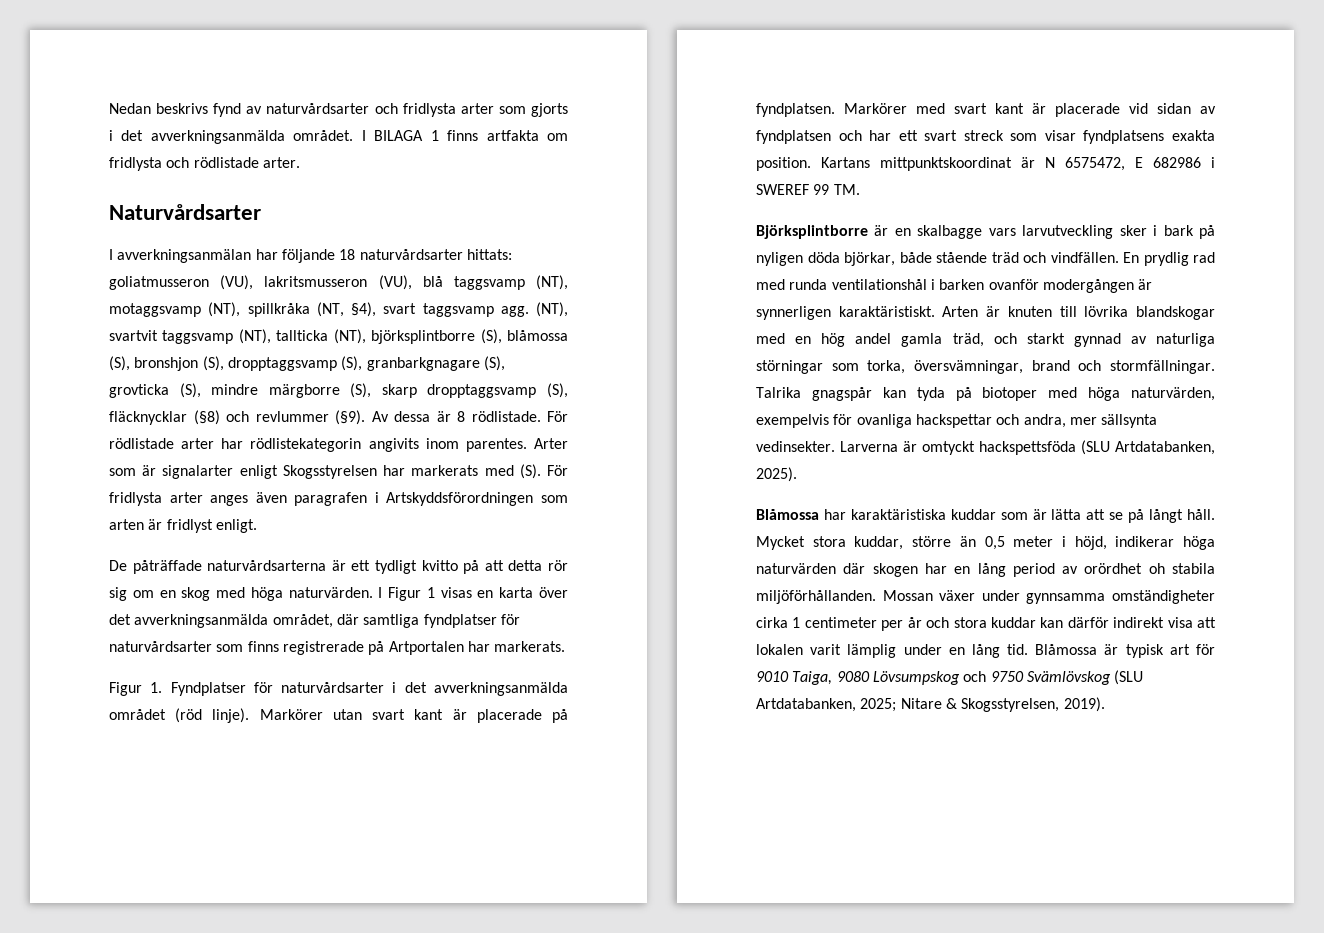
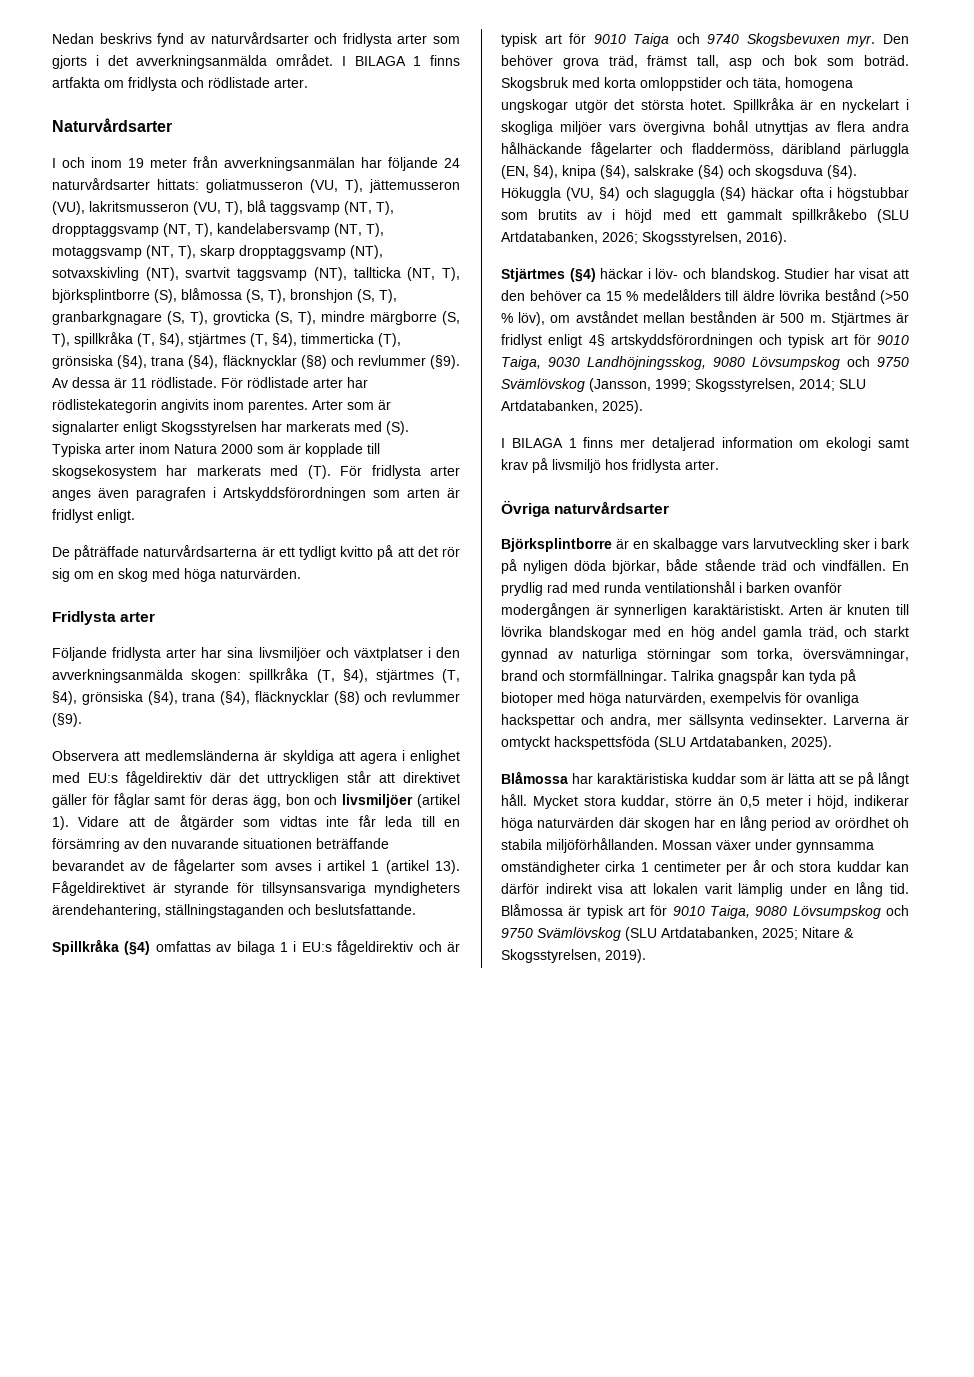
- I avverkningsanmälan har följande 18 naturvårdsarter hittats: goliatmusseron (VU), lakritsmusseron (VU), blå taggsvamp (NT), motaggsvamp (NT), spillkråka (NT, §4), svart taggsvamp agg. (NT), svartvit taggsvamp (NT), tallticka (NT), björksplintborre (S), blåmossa (S), bronshjon (S), dropptaggsvamp (S), granbarkgnagare (S), grovticka (S), mindre märgborre (S), skarp dropptaggsvamp (S), fläcknycklar (§8) och revlummer (§9).
+ I och inom 19 meter från avverkningsanmälan har följande 24 naturvårdsarter hittats: goliatmusseron (VU, T), jättemusseron (VU), lakritsmusseron (VU, T), blå taggsvamp (NT, T), dropptaggsvamp (NT, T), kandelabersvamp (NT, T), motaggsvamp (NT, T), skarp dropptaggsvamp (NT), sotvaxskivling (NT), svartvit taggsvamp (NT), tallticka (NT, T), björksplintborre (S), blåmossa (S, T), bronshjon (S, T), granbarkgnagare (S, T), grovticka (S, T), mindre märgborre (S, T), spillkråka (T, §4), stjärtmes (T, §4), timmerticka (T), grönsiska (§4), trana (§4), fläcknycklar (§8) och revlummer (§9).
- Av dessa är 8 rödlistade.
+ Av dessa är 11 rödlistade.
- Arter som är signalarter enligt Skogsstyrelsen har markerats med (S). För fridlysta arter anges även paragrafen i Artskyddsförordningen som arten är fridlyst enligt.
+ Arter som är signalarter enligt Skogsstyrelsen har markerats med (S). Typiska arter inom Natura 2000 som är kopplade till skogsekosystem har markerats med (T). För fridlysta arter anges även paragrafen i Artskyddsförordningen som arten är fridlyst enligt.
- De påträffade naturvårdsarterna är ett tydligt kvitto på att detta rör sig om en skog med höga naturvärden. I Figur 1 visas en karta över det avverkningsanmälda området, där samtliga fyndplatser för naturvårdsarter som finns registrerade på Artportalen har markerats.
- Figur 1. Fyndplatser för naturvårdsarter i det avverkningsanmälda området (röd linje). Markörer utan svart kant är placerade på fyndplatsen. Markörer med svart kant är placerade vid sidan av fyndplatsen och har ett svart streck som visar fyndplatsens exakta position. Kartans mittpunktskoordinat är N 6575472, E 682986 i SWEREF 99 TM.
+ De påträffade naturvårdsarterna är ett tydligt kvitto på att det rör sig om en skog med höga naturvärden.
+ Fridlysta arter
+ Följande fridlysta arter har sina livsmiljöer och växtplatser i den avverkningsanmälda skogen: spillkråka (T, §4), stjärtmes (T, §4), grönsiska (§4), trana (§4), fläcknycklar (§8) och revlummer (§9).
+ Observera att medlemsländerna är skyldiga att agera i enlighet med EU:s fågeldirektiv där det uttryckligen står att direktivet gäller för fåglar samt för deras ägg, bon och livsmiljöer (artikel 1). Vidare att de åtgärder som vidtas inte får leda till en försämring av den nuvarande situationen beträffande bevarandet av de fågelarter som avses i artikel 1 (artikel 13). Fågeldirektivet är styrande för tillsynsansvariga myndigheters ärendehantering, ställningstaganden och beslutsfattande.
+ Spillkråka (§4) omfattas av bilaga 1 i EU:s fågeldirektiv och är typisk art för 9010 Taiga och 9740 Skogsbevuxen myr. Den behöver grova träd, främst tall, asp och bok som boträd. Skogsbruk med korta omloppstider och täta, homogena ungskogar utgör det största hotet. Spillkråka är en nyckelart i skogliga miljöer vars övergivna bohål utnyttjas av flera andra hålhäckande fågelarter och fladdermöss, däribland pärluggla (EN, §4), knipa (§4), salskrake (§4) och skogsduva (§4). Hökuggla (VU, §4) och slaguggla (§4) häckar ofta i högstubbar som brutits av i höjd med ett gammalt spillkråkebo (SLU Artdatabanken, 2026; Skogsstyrelsen, 2016).
+ Stjärtmes (§4) häckar i löv- och blandskog. Studier har visat att den behöver ca 15 % medelålders till äldre lövrika bestånd (>50 % löv), om avståndet mellan bestånden är 500 m. Stjärtmes är fridlyst enligt 4§ artskyddsförordningen och typisk art för 9010 Taiga, 9030 Landhöjningsskog, 9080 Lövsumpskog och 9750 Svämlövskog (Jansson, 1999; Skogsstyrelsen, 2014; SLU Artdatabanken, 2025).
+ I BILAGA 1 finns mer detaljerad information om ekologi samt krav på livsmiljö hos fridlysta arter.
+ Övriga naturvårdsarter

